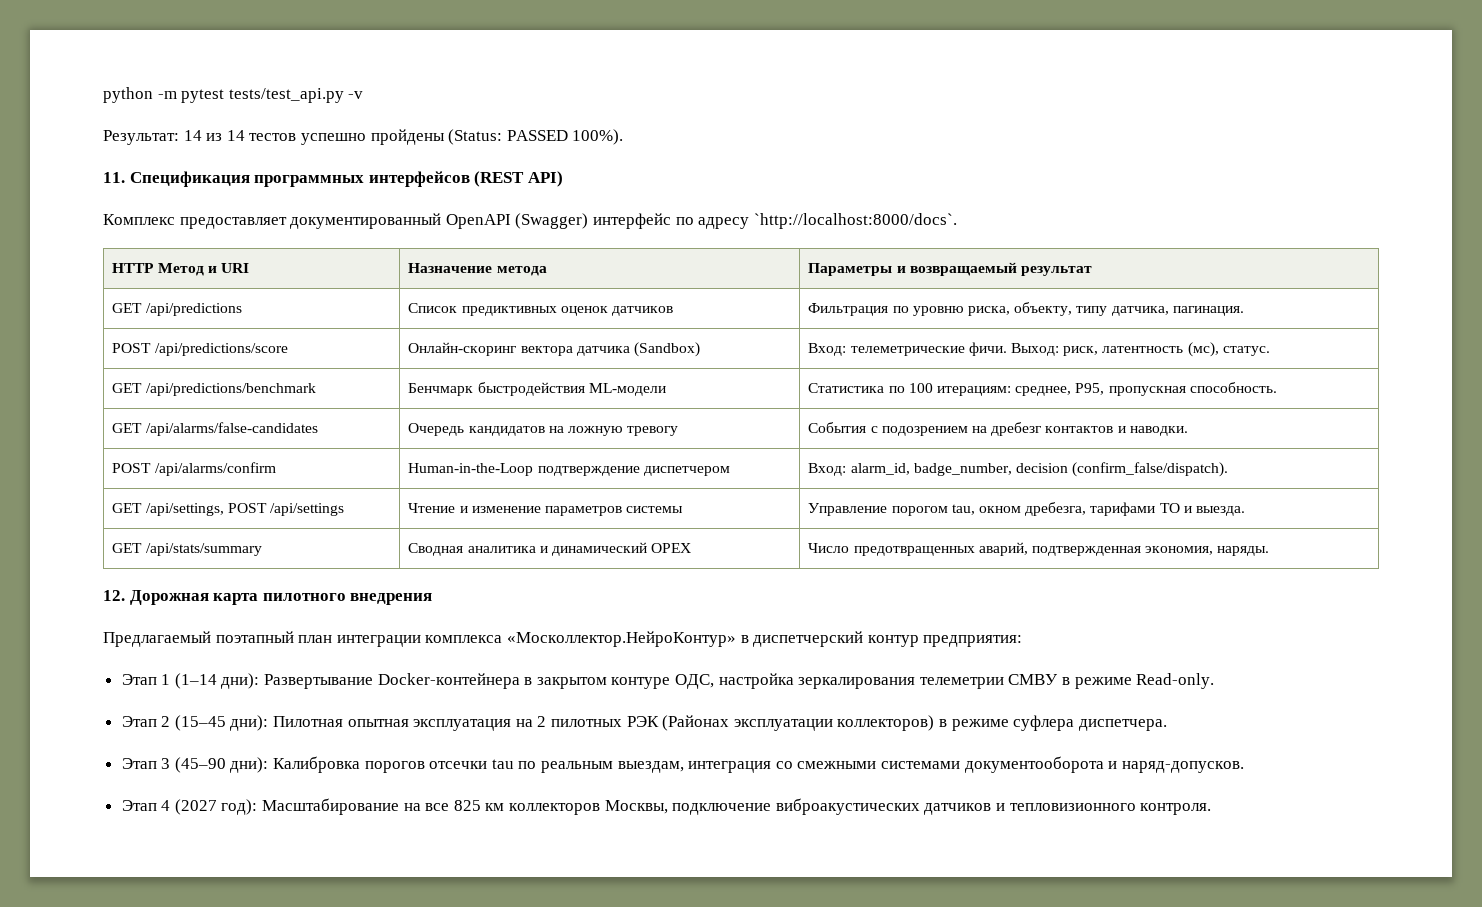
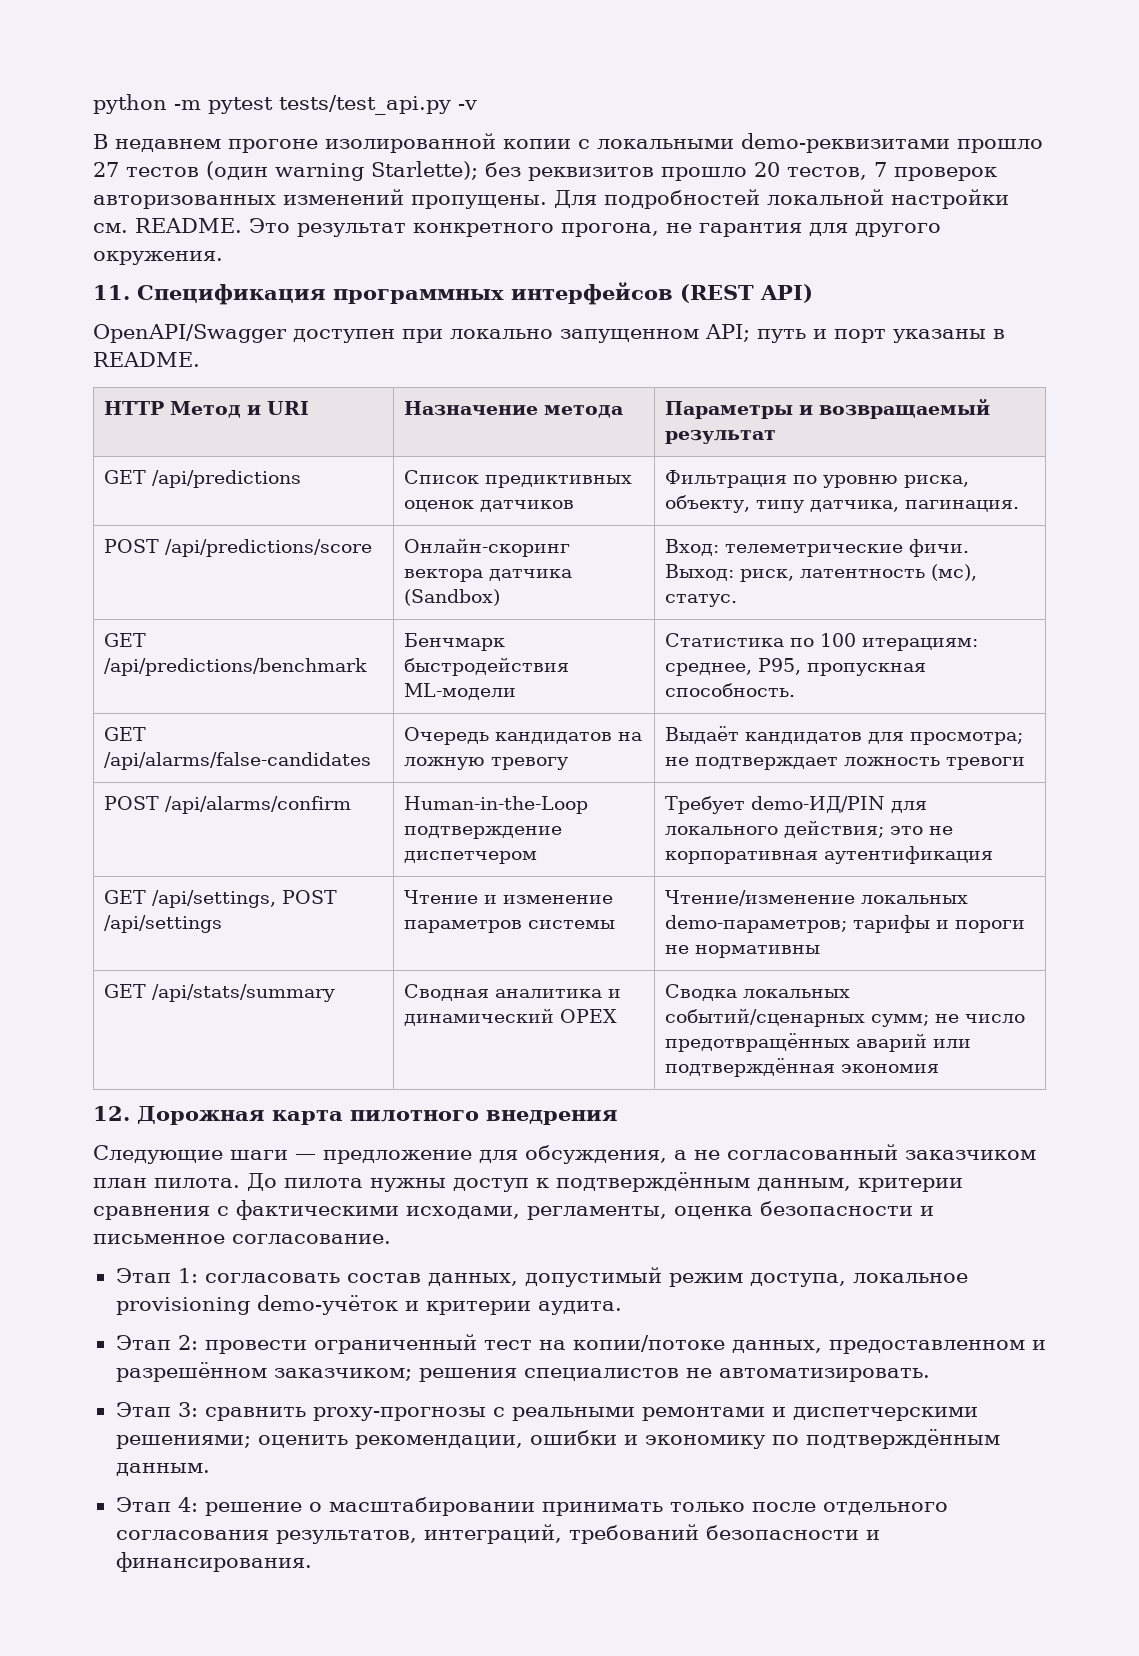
- Результат: 14 из 14 тестов успешно пройдены (Status: PASSED 100%).
+ В недавнем прогоне изолированной копии с локальными demo-реквизитами прошло 27 тестов (один warning Starlette); без реквизитов прошло 20 тестов, 7 проверок авторизованных изменений пропущены. Для подробностей локальной настройки см. README. Это результат конкретного прогона, не гарантия для другого окружения.
- Комплекс предоставляет документированный OpenAPI (Swagger) интерфейс по адресу `http://localhost:8000/docs`.
+ OpenAPI/Swagger доступен при локально запущенном API; путь и порт указаны в README.
- GET /api/alarms/false-candidates | Очередь кандидатов на ложную тревогу | События с подозрением на дребезг контактов и наводки.
+ GET /api/alarms/false-candidates | Очередь кандидатов на ложную тревогу | Выдаёт кандидатов для просмотра; не подтверждает ложность тревоги
- POST /api/alarms/confirm | Human-in-the-Loop подтверждение диспетчером | Вход: alarm_id, badge_number, decision (confirm_false/dispatch).
+ POST /api/alarms/confirm | Human-in-the-Loop подтверждение диспетчером | Требует demo-ИД/PIN для локального действия; это не корпоративная аутентификация
- GET /api/settings, POST /api/settings | Чтение и изменение параметров системы | Управление порогом tau, окном дребезга, тарифами ТО и выезда.
+ GET /api/settings, POST /api/settings | Чтение и изменение параметров системы | Чтение/изменение локальных demo-параметров; тарифы и пороги не нормативны
- GET /api/stats/summary | Сводная аналитика и динамический OPEX | Число предотвращенных аварий, подтвержденная экономия, наряды.
+ GET /api/stats/summary | Сводная аналитика и динамический OPEX | Сводка локальных событий/сценарных сумм; не число предотвращённых аварий или подтверждённая экономия
- Предлагаемый поэтапный план интеграции комплекса «Москоллектор.НейроКонтур» в диспетчерский контур предприятия:
- Этап 1 (1–14 дни): Развертывание Docker-контейнера в закрытом контуре ОДС, настройка зеркалирования телеметрии СМВУ в режиме Read-only.
- Этап 2 (15–45 дни): Пилотная опытная эксплуатация на 2 пилотных РЭК (Районах эксплуатации коллекторов) в режиме суфлера диспетчера.
- Этап 3 (45–90 дни): Калибровка порогов отсечки tau по реальным выездам, интеграция со смежными системами документооборота и наряд-допусков.
- Этап 4 (2027 год): Масштабирование на все 825 км коллекторов Москвы, подключение виброакустических датчиков и тепловизионного контроля.
+ Следующие шаги — предложение для обсуждения, а не согласованный заказчиком план пилота. До пилота нужны доступ к подтверждённым данным, критерии сравнения с фактическими исходами, регламенты, оценка безопасности и письменное согласование.
+ Этап 1: согласовать состав данных, допустимый режим доступа, локальное provisioning demo-учёток и критерии аудита.
+ Этап 2: провести ограниченный тест на копии/потоке данных, предоставленном и разрешённом заказчиком; решения специалистов не автоматизировать.
+ Этап 3: сравнить proxy-прогнозы с реальными ремонтами и диспетчерскими решениями; оценить рекомендации, ошибки и экономику по подтверждённым данным.
+ Этап 4: решение о масштабировании принимать только после отдельного согласования результатов, интеграций, требований безопасности и финансирования.

